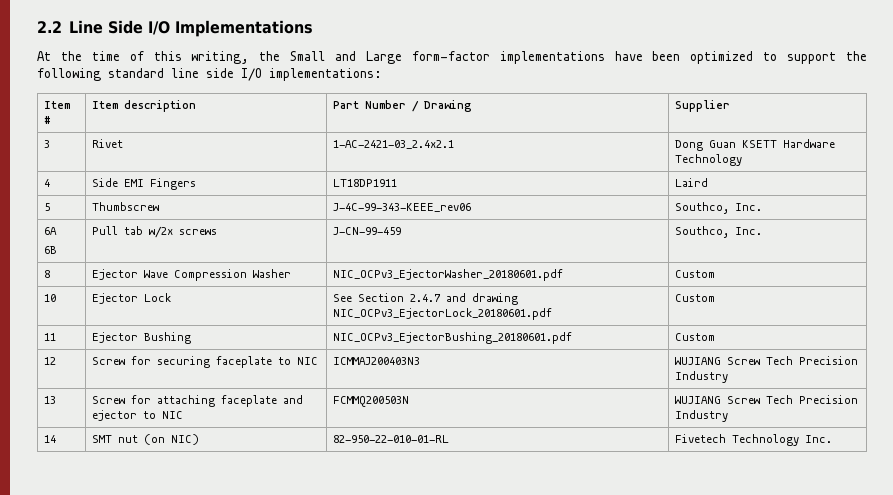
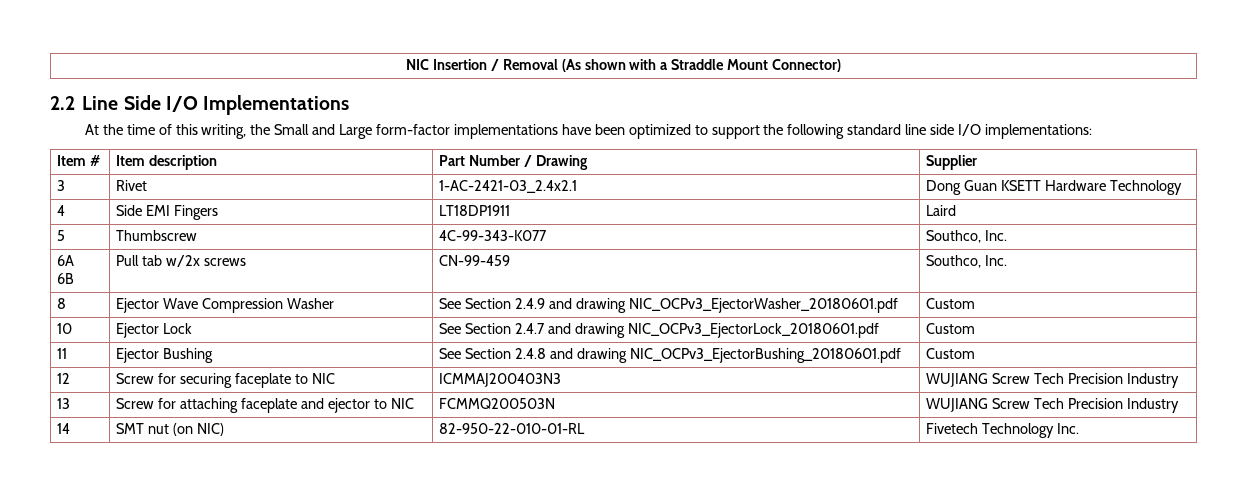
+ NIC Insertion / Removal (As shown with a Straddle Mount Connector)
- 5 | Thumbscrew | J-4C-99-343-KEEE_rev06 | Southco, Inc.
+ 5 | Thumbscrew | 4C-99-343-K077 | Southco, Inc.
  6A
- 6B | Pull tab w/2x screws | J-CN-99-459 | Southco, Inc.
+ 6B | Pull tab w/2x screws | CN-99-459 | Southco, Inc.
- 8 | Ejector Wave Compression Washer | NIC_OCPv3_EjectorWasher_20180601.pdf | Custom
+ 8 | Ejector Wave Compression Washer | See Section 2.4.9 and drawing NIC_OCPv3_EjectorWasher_20180601.pdf | Custom
- 11 | Ejector Bushing | NIC_OCPv3_EjectorBushing_20180601.pdf | Custom
+ 11 | Ejector Bushing | See Section 2.4.8 and drawing NIC_OCPv3_EjectorBushing_20180601.pdf | Custom

